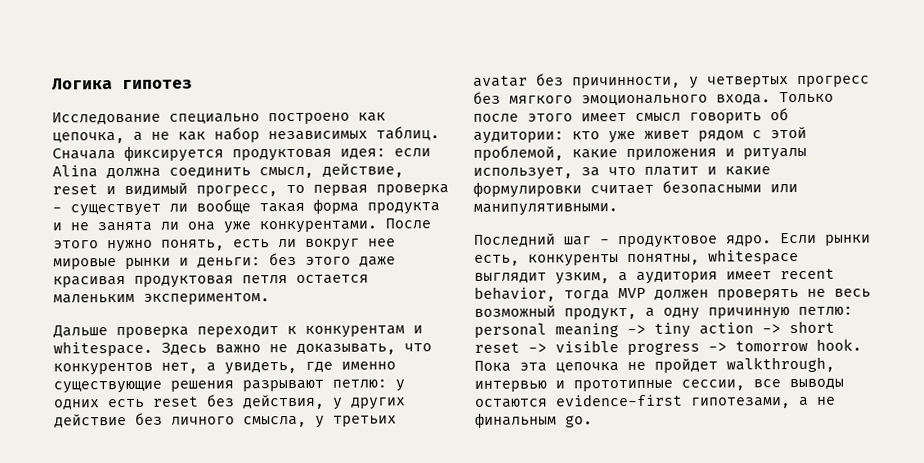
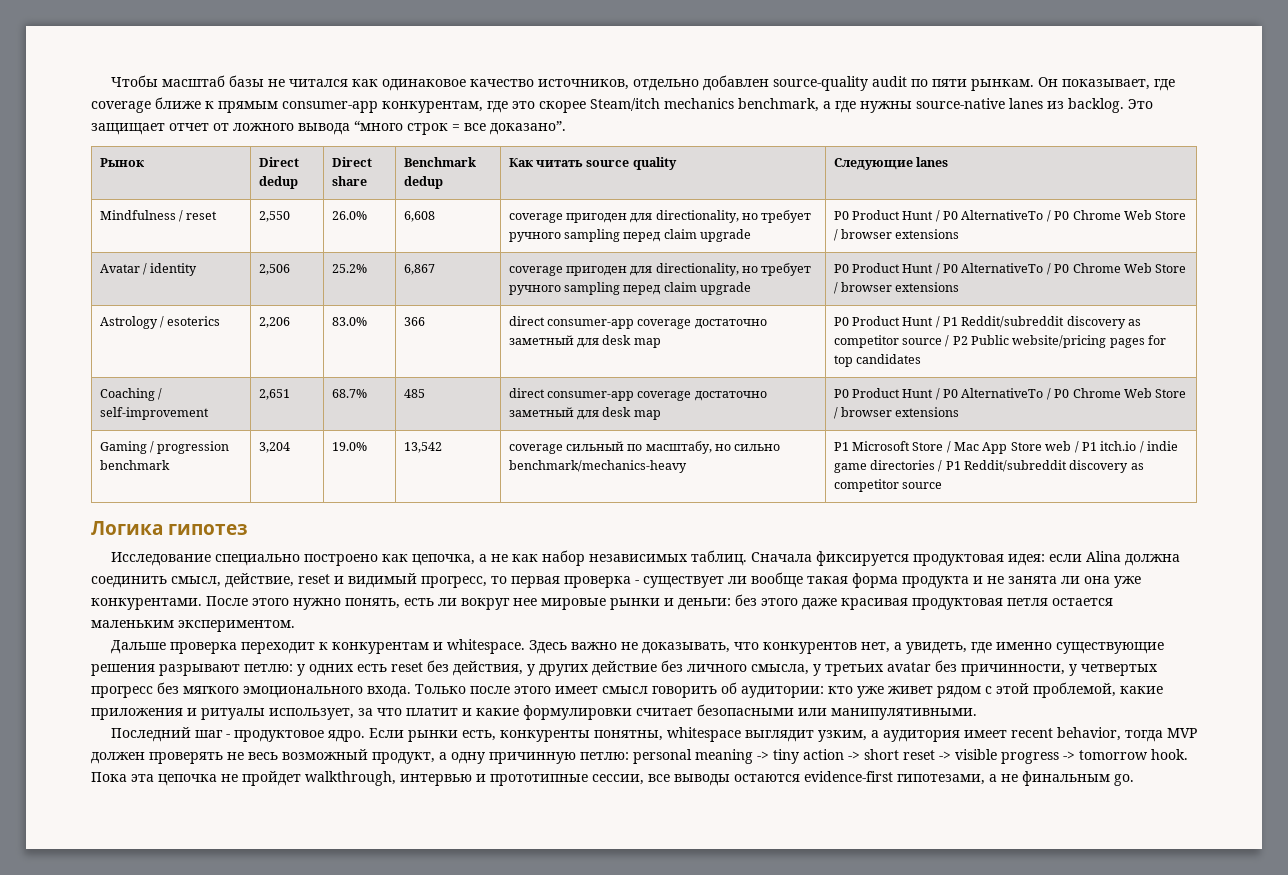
+ Чтобы масштаб базы не читался как одинаковое качество источников, отдельно добавлен source-quality audit по пяти рынкам. Он показывает, где coverage ближе к прямым consumer-app конкурентам, где это скорее Steam/itch mechanics benchmark, а где нужны source-native lanes из backlog. Это защищает отчет от ложного вывода “много строк = все доказано”.
+ Рынок | Direct dedup | Direct share | Benchmark dedup | Как читать source quality | Следующие lanes
+ Mindfulness / reset | 2,550 | 26.0% | 6,608 | coverage пригоден для directionality, но требует ручного sampling перед claim upgrade | P0 Product Hunt / P0 AlternativeTo / P0 Chrome Web Store / browser extensions
+ Avatar / identity | 2,506 | 25.2% | 6,867 | coverage пригоден для directionality, но требует ручного sampling перед claim upgrade | P0 Product Hunt / P0 AlternativeTo / P0 Chrome Web Store / browser extensions
+ Astrology / esoterics | 2,206 | 83.0% | 366 | direct consumer-app coverage достаточно заметный для desk map | P0 Product Hunt / P1 Reddit/subreddit discovery as competitor source / P2 Public website/pricing pages for top candidates
+ Coaching / self-improvement | 2,651 | 68.7% | 485 | direct consumer-app coverage достаточно заметный для desk map | P0 Product Hunt / P0 AlternativeTo / P0 Chrome Web Store / browser extensions
+ Gaming / progression benchmark | 3,204 | 19.0% | 13,542 | coverage сильный по масштабу, но сильно benchmark/mechanics-heavy | P1 Microsoft Store / Mac App Store web / P1 itch.io / indie game directories / P1 Reddit/subreddit discovery as competitor source

